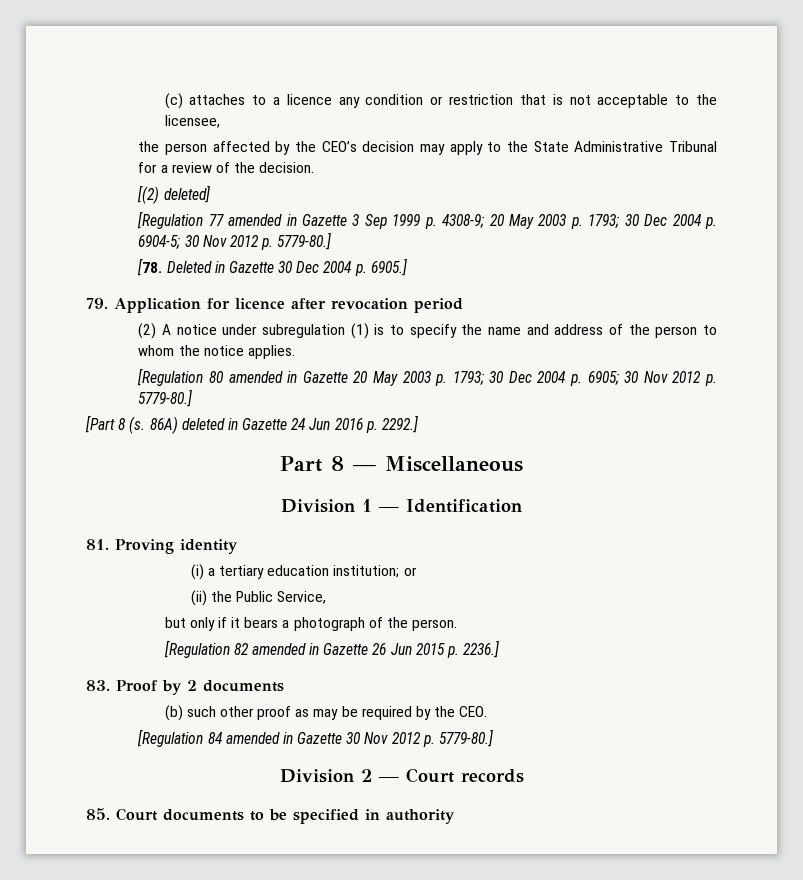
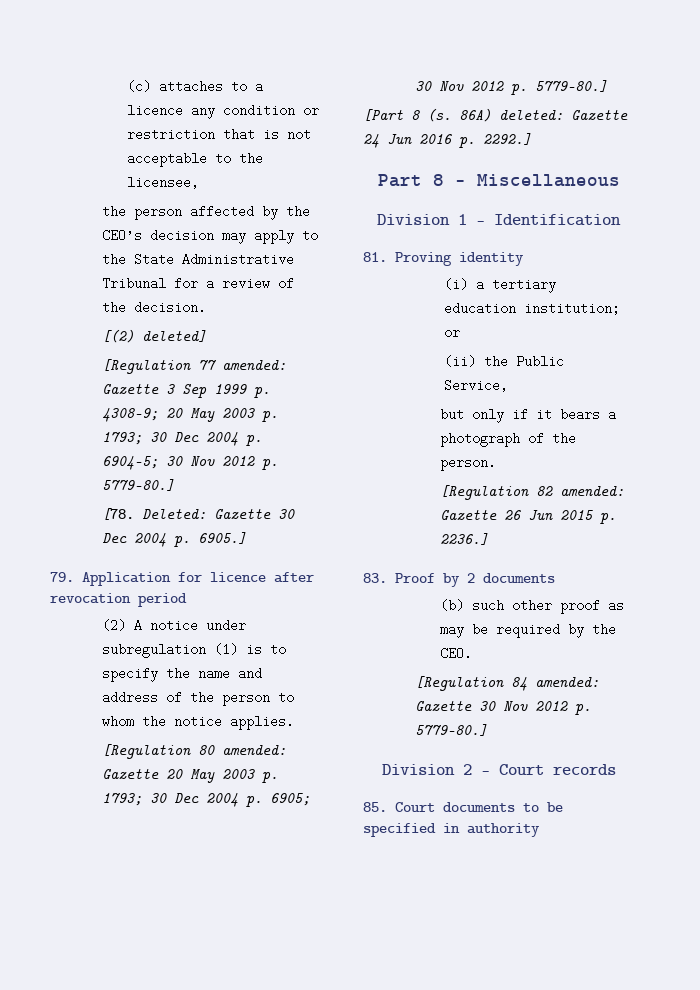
- [Regulation 77 amended in Gazette 3 Sep 1999 p. 4308-9; 20 May 2003 p. 1793; 30 Dec 2004 p. 6904-5; 30 Nov 2012 p. 5779-80.]
+ [Regulation 77 amended: Gazette 3 Sep 1999 p. 4308-9; 20 May 2003 p. 1793; 30 Dec 2004 p. 6904-5; 30 Nov 2012 p. 5779-80.]
- [78. Deleted in Gazette 30 Dec 2004 p. 6905.]
+ [78. Deleted: Gazette 30 Dec 2004 p. 6905.]
- [Regulation 80 amended in Gazette 20 May 2003 p. 1793; 30 Dec 2004 p. 6905; 30 Nov 2012 p. 5779-80.]
+ [Regulation 80 amended: Gazette 20 May 2003 p. 1793; 30 Dec 2004 p. 6905; 30 Nov 2012 p. 5779-80.]
- 86A) deleted in Gazette 24 Jun 2016 p. 2292.]
+ 86A) deleted: Gazette 24 Jun 2016 p. 2292.]
- [Regulation 82 amended in Gazette 26 Jun 2015 p. 2236.]
+ [Regulation 82 amended: Gazette 26 Jun 2015 p. 2236.]
- [Regulation 84 amended in Gazette 30 Nov 2012 p. 5779-80.]
+ [Regulation 84 amended: Gazette 30 Nov 2012 p. 5779-80.]

